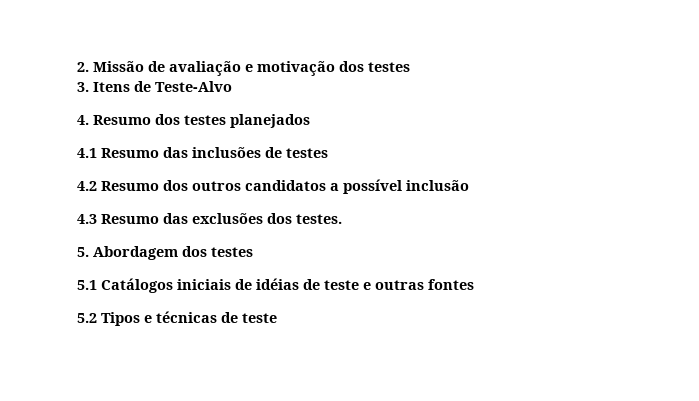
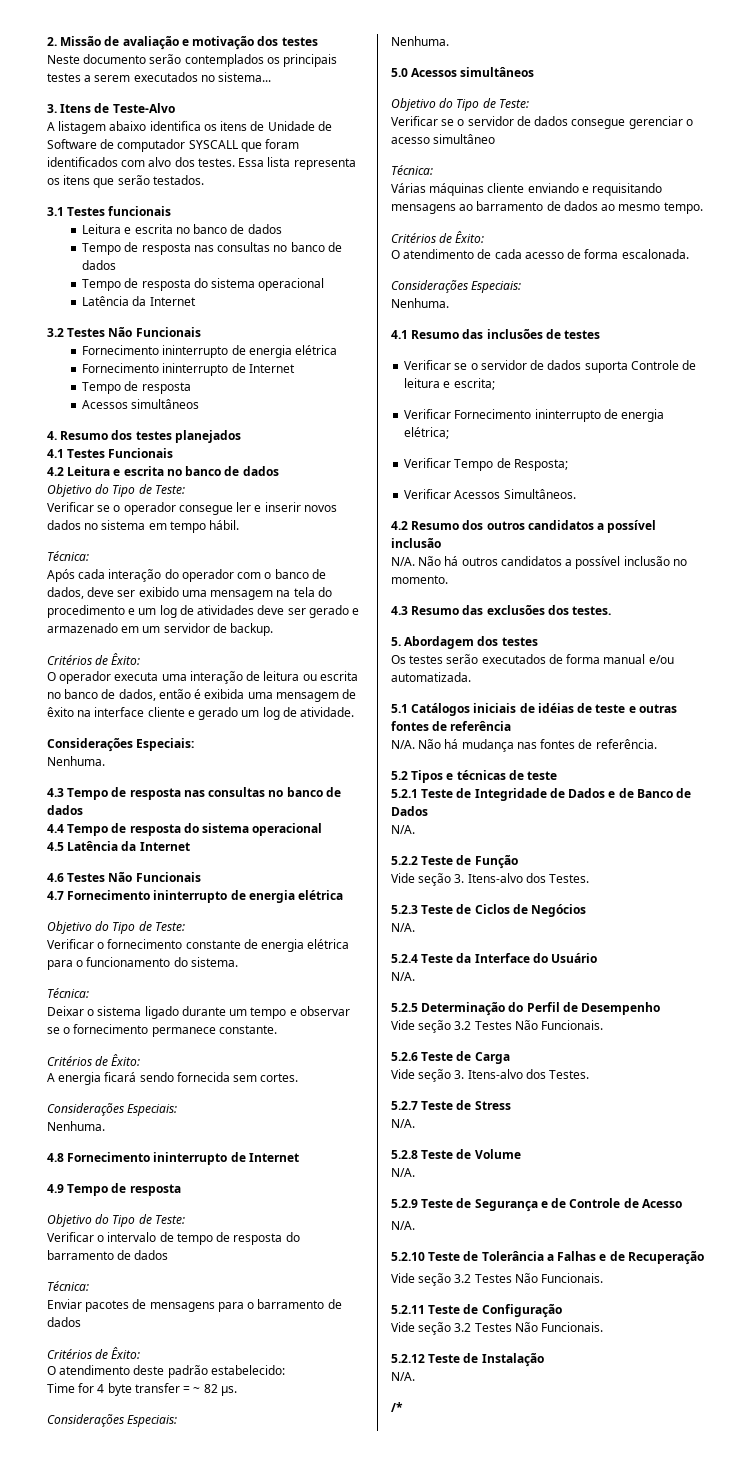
+ Neste documento serão contemplados os principais testes a serem executados no sistema...
  3. Itens de Teste-Alvo
+ A listagem abaixo identifica os itens de Unidade de Software de computador SYSCALL que foram identificados com alvo dos testes. Essa lista representa os itens que serão testados.
+ 3.1 Testes funcionais
+ Leitura e escrita no banco de dados
+ Tempo de resposta nas consultas no banco de dados
+ Tempo de resposta do sistema operacional
+ Latência da Internet
+ 3.2 Testes Não Funcionais
+ Fornecimento ininterrupto de energia elétrica
+ Fornecimento ininterrupto de Internet
+ Tempo de resposta
+ Acessos simultâneos
+ 4.1 Testes Funcionais
+ 4.2 Leitura e escrita no banco de dados
+ Objetivo do Tipo de Teste:
+ Verificar se o operador consegue ler e inserir novos dados no sistema em tempo hábil.
+ Técnica:
+ Após cada interação do operador com o banco de dados, deve ser exibido uma mensagem na tela do procedimento e um log de atividades deve ser gerado e armazenado em um servidor de backup.
+ Critérios de Êxito:
+ O operador executa uma interação de leitura ou escrita no banco de dados, então é exibida uma mensagem de êxito na interface cliente e gerado um log de atividade.
+ Considerações Especiais:
+ Nenhuma.
+ 4.3 Tempo de resposta nas consultas no banco de dados
+ 4.4 Tempo de resposta do sistema operacional
+ 4.5 Latência da Internet
+ 4.6 Testes Não Funcionais
+ 4.7 Fornecimento ininterrupto de energia elétrica
+ Objetivo do Tipo de Teste:
+ Verificar o fornecimento constante de energia elétrica para o funcionamento do sistema.
+ Técnica:
+ Deixar o sistema ligado durante um tempo e observar se o fornecimento permanece constante.
+ Critérios de Êxito:
+ A energia ficará sendo fornecida sem cortes.
+ Considerações Especiais:
+ Nenhuma.
+ 4.8 Fornecimento ininterrupto de Internet
+ 4.9 Tempo de resposta
+ Objetivo do Tipo de Teste:
+ Verificar o intervalo de tempo de resposta do barramento de dados
+ Técnica:
+ Enviar pacotes de mensagens para o barramento de dados
+ Critérios de Êxito:
+ O atendimento deste padrão estabelecido:
+ Time for 4 byte transfer = ~ 82 μs.
+ Considerações Especiais:
+ Nenhuma.
+ 5.0 Acessos simultâneos
+ Objetivo do Tipo de Teste:
+ Verificar se o servidor de dados consegue gerenciar o acesso simultâneo
+ Técnica:
+ Várias máquinas cliente enviando e requisitando mensagens ao barramento de dados ao mesmo tempo.
+ Critérios de Êxito:
+ O atendimento de cada acesso de forma escalonada.
+ Considerações Especiais:
+ Nenhuma.
+ Verificar se o servidor de dados suporta Controle de leitura e escrita;
+ Verificar Fornecimento ininterrupto de energia elétrica;
+ Verificar Tempo de Resposta;
+ Verificar Acessos Simultâneos.
+ N/A. Não há outros candidatos a possível inclusão no momento.
+ Os testes serão executados de forma manual e/ou automatizada.
- 5.1 Catálogos iniciais de idéias de teste e outras fontes
+ 5.1 Catálogos iniciais de idéias de teste e outras fontes de referência
+ N/A. Não há mudança nas fontes de referência.
+ 5.2.1 Teste de Integridade de Dados e de Banco de Dados
+ N/A.
+ 5.2.2 Teste de Função
+ Vide seção 3. Itens-alvo dos Testes.
+ 5.2.3 Teste de Ciclos de Negócios
+ N/A.
+ 5.2.4 Teste da Interface do Usuário
+ N/A.
+ 5.2.5 Determinação do Perfil de Desempenho
+ Vide seção 3.2 Testes Não Funcionais.
+ 5.2.6 Teste de Carga
+ Vide seção 3. Itens-alvo dos Testes.
+ 5.2.7 Teste de Stress
+ N/A.
+ 5.2.8 Teste de Volume
+ N/A.
+ 5.2.9 Teste de Segurança e de Controle de Acesso
+ N/A.
+ 5.2.10 Teste de Tolerância a Falhas e de Recuperação
+ Vide seção 3.2 Testes Não Funcionais.
+ 5.2.11 Teste de Configuração
+ Vide seção 3.2 Testes Não Funcionais.
+ 5.2.12 Teste de Instalação
+ N/A.
+ /*

